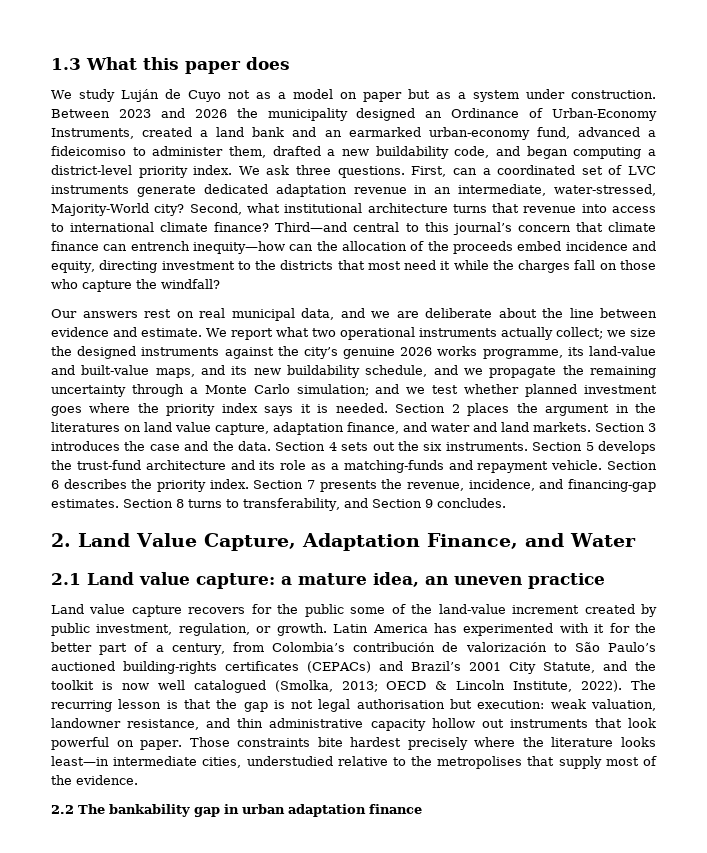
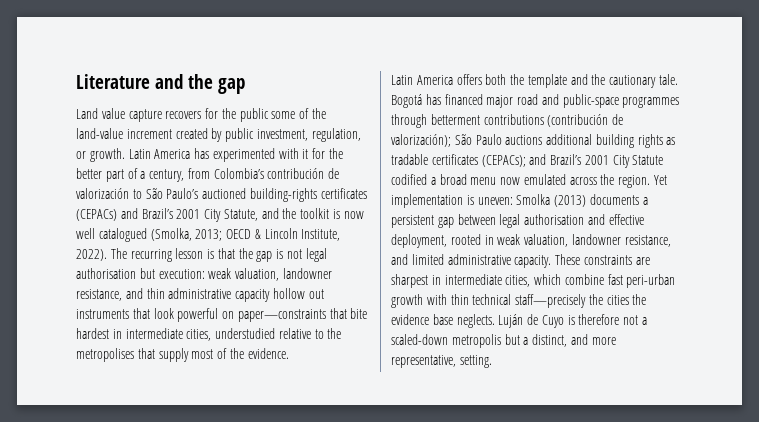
- 1.3 What this paper does
- We study Luján de Cuyo not as a model on paper but as a system under construction. Between 2023 and 2026 the municipality designed an Ordinance of Urban-Economy Instruments, created a land bank and an earmarked urban-economy fund, advanced a fideicomiso to administer them, drafted a new buildability code, and began computing a district-level priority index. We ask three questions. First, can a coordinated set of LVC instruments generate dedicated adaptation revenue in an intermediate, water-stressed, Majority-World city? Second, what institutional architecture turns that revenue into access to international climate finance? Third—and central to this journal’s concern that climate finance can entrench inequity—how can the allocation of the proceeds embed incidence and equity, directing investment to the districts that most need it while the charges fall on those who capture the windfall?
- Our answers rest on real municipal data, and we are deliberate about the line between evidence and estimate. We report what two operational instruments actually collect; we size the designed instruments against the city’s genuine 2026 works programme, its land-value and built-value maps, and its new buildability schedule, and we propagate the remaining uncertainty through a Monte Carlo simulation; and we test whether planned investment goes where the priority index says it is needed. Section 2 places the argument in the literatures on land value capture, adaptation finance, and water and land markets. Section 3 introduces the case and the data. Section 4 sets out the six instruments. Section 5 develops the trust-fund architecture and its role as a matching-funds and repayment vehicle. Section 6 describes the priority index. Section 7 presents the revenue, incidence, and financing-gap estimates. Section 8 turns to transferability, and Section 9 concludes.
- 2. Land Value Capture, Adaptation Finance, and Water
- 2.1 Land value capture: a mature idea, an uneven practice
+ Literature and the gap
- The recurring lesson is that the gap is not legal authorisation but execution: weak valuation, landowner resistance, and thin administrative capacity hollow out instruments that look powerful on paper. Those constraints bite hardest precisely where the literature looks least—in intermediate cities, understudied relative to the metropolises that supply most of the evidence.
+ The recurring lesson is that the gap is not legal authorisation but execution: weak valuation, landowner resistance, and thin administrative capacity hollow out instruments that look powerful on paper—constraints that bite hardest in intermediate cities, understudied relative to the metropolises that supply most of the evidence.
- 2.2 The bankability gap in urban adaptation finance
+ Latin America offers both the template and the cautionary tale. Bogotá has financed major road and public-space programmes through betterment contributions (contribución de valorización); São Paulo auctions additional building rights as tradable certificates (CEPACs); and Brazil’s 2001 City Statute codified a broad menu now emulated across the region. Yet implementation is uneven: Smolka (2013) documents a persistent gap between legal authorisation and effective deployment, rooted in weak valuation, landowner resistance, and limited administrative capacity. These constraints are sharpest in intermediate cities, which combine fast peri-urban growth with thin technical staff—precisely the cities the evidence base neglects. Luján de Cuyo is therefore not a scaled-down metropolis but a distinct, and more representative, setting.

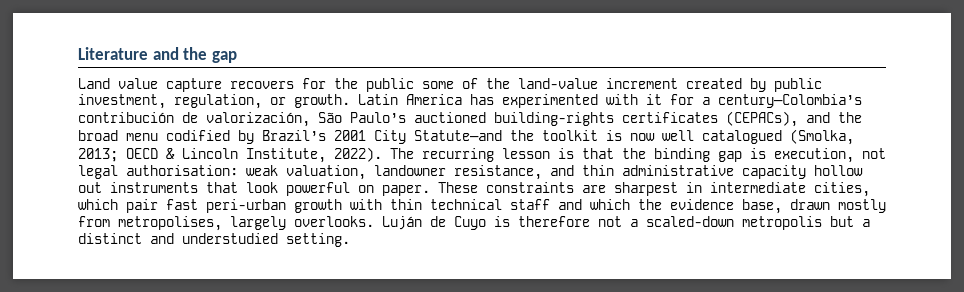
- Latin America has experimented with it for the better part of a century, from Colombia’s contribución de valorización to São Paulo’s auctioned building-rights certificates (CEPACs) and Brazil’s 2001 City Statute, and the toolkit is now well catalogued (Smolka, 2013; OECD & Lincoln Institute, 2022).
+ Latin America has experimented with it for a century—Colombia’s contribución de valorización, São Paulo’s auctioned building-rights certificates (CEPACs), and the broad menu codified by Brazil’s 2001 City Statute—and the toolkit is now well catalogued (Smolka, 2013; OECD & Lincoln Institute, 2022).
- The recurring lesson is that the gap is not legal authorisation but execution: weak valuation, landowner resistance, and thin administrative capacity hollow out instruments that look powerful on paper—constraints that bite hardest in intermediate cities, understudied relative to the metropolises that supply most of the evidence.
- Latin America offers both the template and the cautionary tale. Bogotá has financed major road and public-space programmes through betterment contributions (contribución de valorización); São Paulo auctions additional building rights as tradable certificates (CEPACs); and Brazil’s 2001 City Statute codified a broad menu now emulated across the region. Yet implementation is uneven: Smolka (2013) documents a persistent gap between legal authorisation and effective deployment, rooted in weak valuation, landowner resistance, and limited administrative capacity.
+ The recurring lesson is that the binding gap is execution, not legal authorisation: weak valuation, landowner resistance, and thin administrative capacity hollow out instruments that look powerful on paper.
- These constraints are sharpest in intermediate cities, which combine fast peri-urban growth with thin technical staff—precisely the cities the evidence base neglects.
+ These constraints are sharpest in intermediate cities, which pair fast peri-urban growth with thin technical staff and which the evidence base, drawn mostly from metropolises, largely overlooks.
- Luján de Cuyo is therefore not a scaled-down metropolis but a distinct, and more representative, setting.
+ Luján de Cuyo is therefore not a scaled-down metropolis but a distinct and understudied setting.

